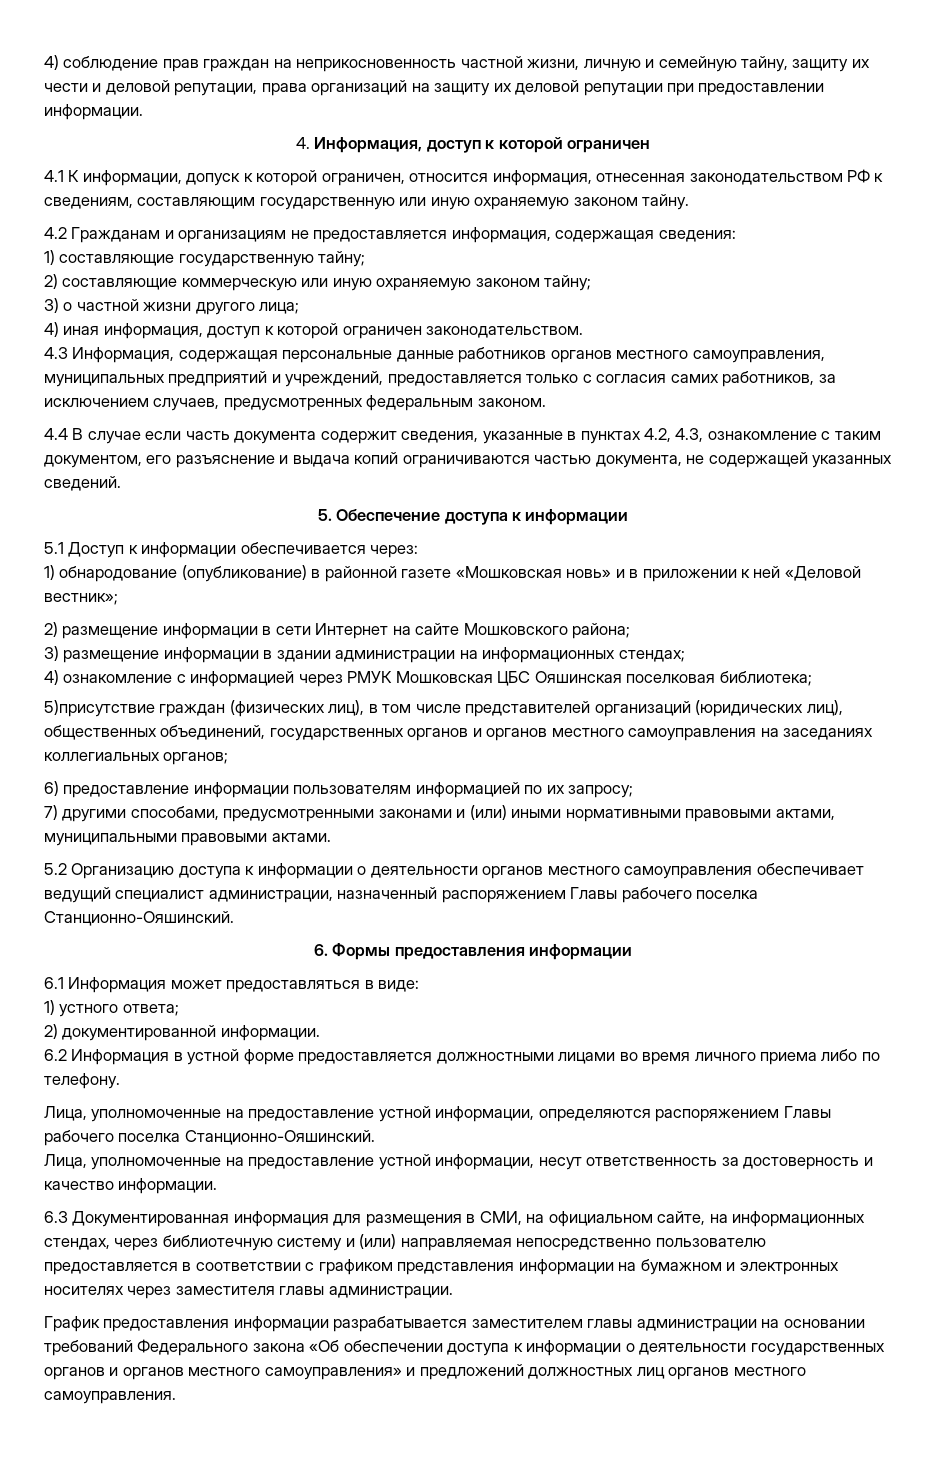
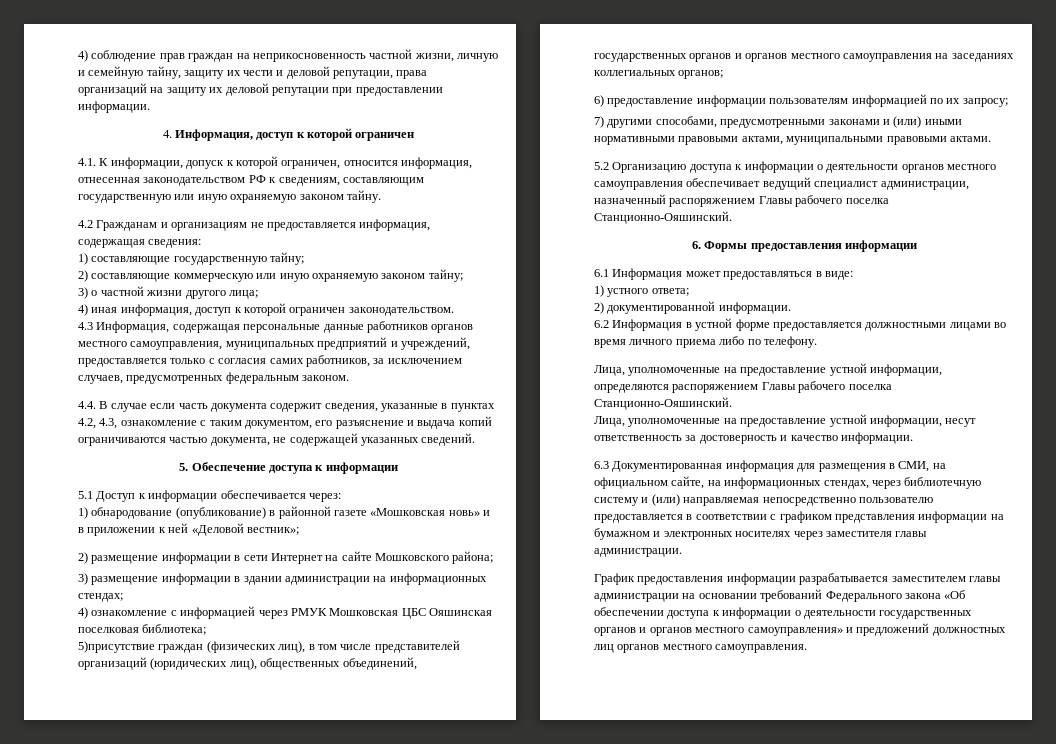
- 4.1 К информации, допуск к которой ограничен, относится информация, отнесенная законодательством РФ к сведениям, составляющим государственную или иную охраняемую законом тайну.
+ 4.1. К информации, допуск к которой ограничен, относится информация, отнесенная законодательством РФ к сведениям, составляющим государственную или иную охраняемую законом тайну.
- 4.4 В случае если часть документа содержит сведения, указанные в пунктах 4.2, 4.3, ознакомление с таким документом, его разъяснение и выдача копий ограничиваются частью документа, не содержащей указанных сведений.
+ 4.4. В случае если часть документа содержит сведения, указанные в пунктах 4.2, 4.3, ознакомление с таким документом, его разъяснение и выдача копий ограничиваются частью документа, не содержащей указанных сведений.

